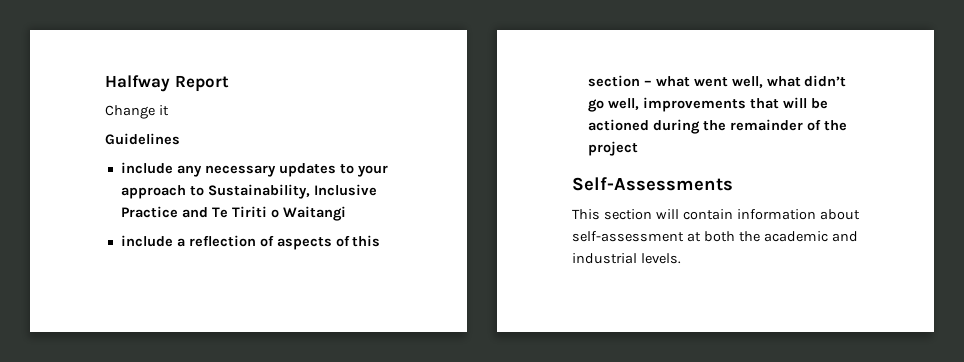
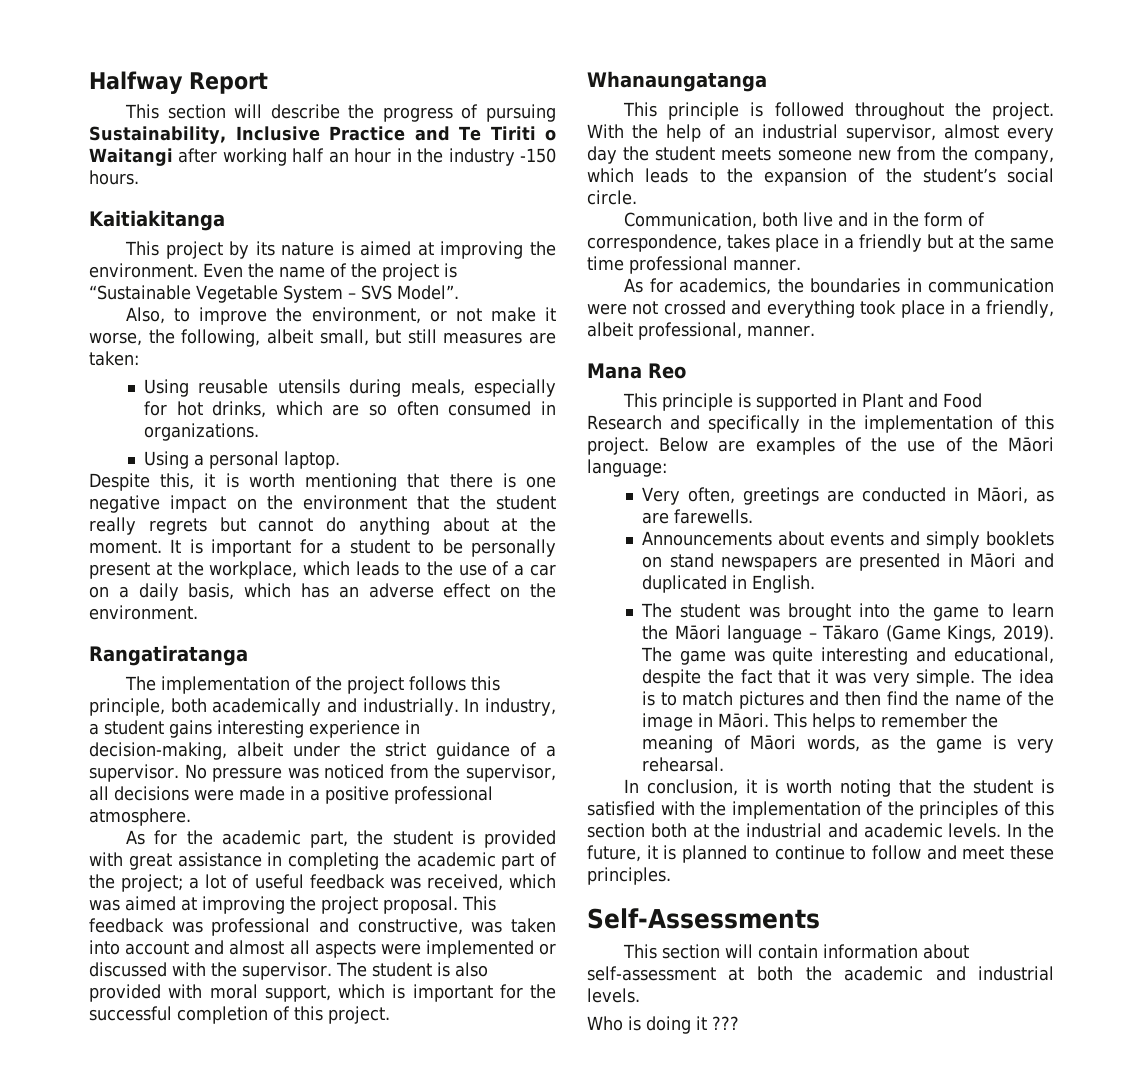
- Change it
- Guidelines
- include any necessary updates to your approach to Sustainability, Inclusive Practice and Te Tiriti o Waitangi
- include a reflection of aspects of this section – what went well, what didn’t go well, improvements that will be actioned during the remainder of the project
+ This section will describe the progress of pursuing Sustainability, Inclusive Practice and Te Tiriti o Waitangi after working half an hour in the industry -150 hours.
+ Kaitiakitanga
+ This project by its nature is aimed at improving the environment. Even the name of the project is “Sustainable Vegetable System – SVS Model”.
+ Also, to improve the environment, or not make it worse, the following, albeit small, but still measures are taken:
+ Using reusable utensils during meals, especially for hot drinks, which are so often consumed in organizations.
+ Using a personal laptop.
+ Despite this, it is worth mentioning that there is one negative impact on the environment that the student really regrets but cannot do anything about at the moment. It is important for a student to be personally present at the workplace, which leads to the use of a car on a daily basis, which has an adverse effect on the environment.
+ Rangatiratanga
+ The implementation of the project follows this principle, both academically and industrially. In industry, a student gains interesting experience in decision-making, albeit under the strict guidance of a supervisor. No pressure was noticed from the supervisor, all decisions were made in a positive professional atmosphere.
+ As for the academic part, the student is provided with great assistance in completing the academic part of the project; a lot of useful feedback was received, which was aimed at improving the project proposal. This feedback was professional and constructive, was taken into account and almost all aspects were implemented or discussed with the supervisor. The student is also provided with moral support, which is important for the successful completion of this project.
+ Whanaungatanga
+ This principle is followed throughout the project. With the help of an industrial supervisor, almost every day the student meets someone new from the company, which leads to the expansion of the student’s social circle.
+ Communication, both live and in the form of correspondence, takes place in a friendly but at the same time professional manner.
+ As for academics, the boundaries in communication were not crossed and everything took place in a friendly, albeit professional, manner.
+ Mana Reo
+ This principle is supported in Plant and Food Research and specifically in the implementation of this project. Below are examples of the use of the Māori language:
+ Very often, greetings are conducted in Māori, as are farewells.
+ Announcements about events and simply booklets on stand newspapers are presented in Māori and duplicated in English.
+ The student was brought into the game to learn the Māori language – Tākaro (Game Kings, 2019). The game was quite interesting and educational, despite the fact that it was very simple. The idea is to match pictures and then find the name of the image in Māori. This helps to remember the meaning of Māori words, as the game is very rehearsal.
+ In conclusion, it is worth noting that the student is satisfied with the implementation of the principles of this section both at the industrial and academic levels. In the future, it is planned to continue to follow and meet these principles.
+ Who is doing it ???

